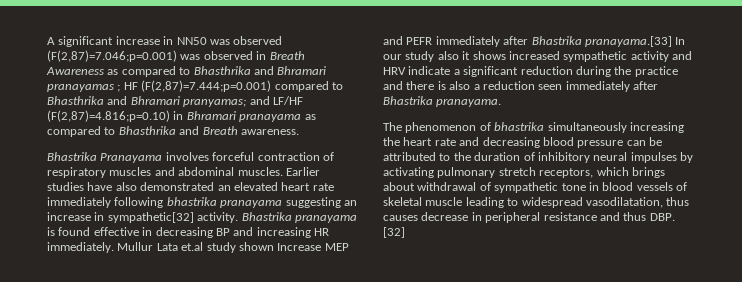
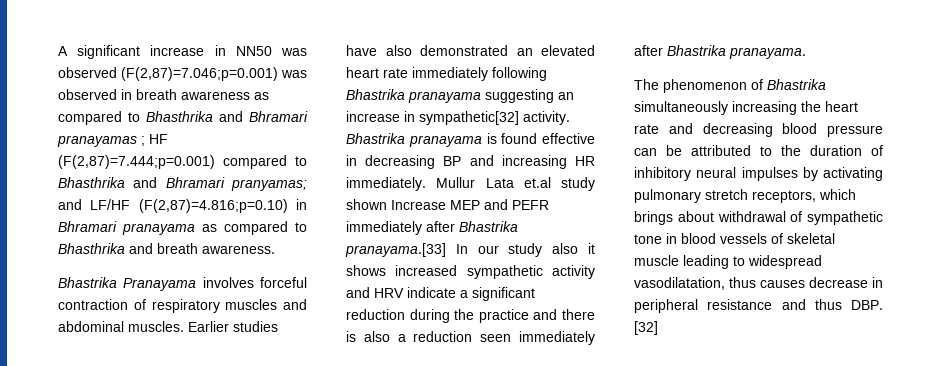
- A significant increase in NN50 was observed (F(2,87)=7.046;p=0.001) was observed in Breath Awareness as compared to Bhasthrika and Bhramari pranayamas ; HF (F(2,87)=7.444;p=0.001) compared to Bhasthrika and Bhramari pranyamas; and LF/HF (F(2,87)=4.816;p=0.10) in Bhramari pranayama as compared to Bhasthrika and Breath awareness.
+ A significant increase in NN50 was observed (F(2,87)=7.046;p=0.001) was observed in breath awareness as compared to Bhasthrika and Bhramari pranayamas ; HF (F(2,87)=7.444;p=0.001) compared to Bhasthrika and Bhramari pranyamas; and LF/HF (F(2,87)=4.816;p=0.10) in Bhramari pranayama as compared to Bhasthrika and breath awareness.
- Earlier studies have also demonstrated an elevated heart rate immediately following bhastrika pranayama suggesting an increase in sympathetic[32] activity.
+ Earlier studies have also demonstrated an elevated heart rate immediately following Bhastrika pranayama suggesting an increase in sympathetic[32] activity.
- The phenomenon of bhastrika simultaneously increasing the heart rate and decreasing blood pressure can be attributed to the duration of inhibitory neural impulses by activating pulmonary stretch receptors, which brings about withdrawal of sympathetic tone in blood vessels of skeletal muscle leading to widespread vasodilatation, thus causes decrease in peripheral resistance and thus DBP. [32]
+ The phenomenon of Bhastrika simultaneously increasing the heart rate and decreasing blood pressure can be attributed to the duration of inhibitory neural impulses by activating pulmonary stretch receptors, which brings about withdrawal of sympathetic tone in blood vessels of skeletal muscle leading to widespread vasodilatation, thus causes decrease in peripheral resistance and thus DBP. [32]

